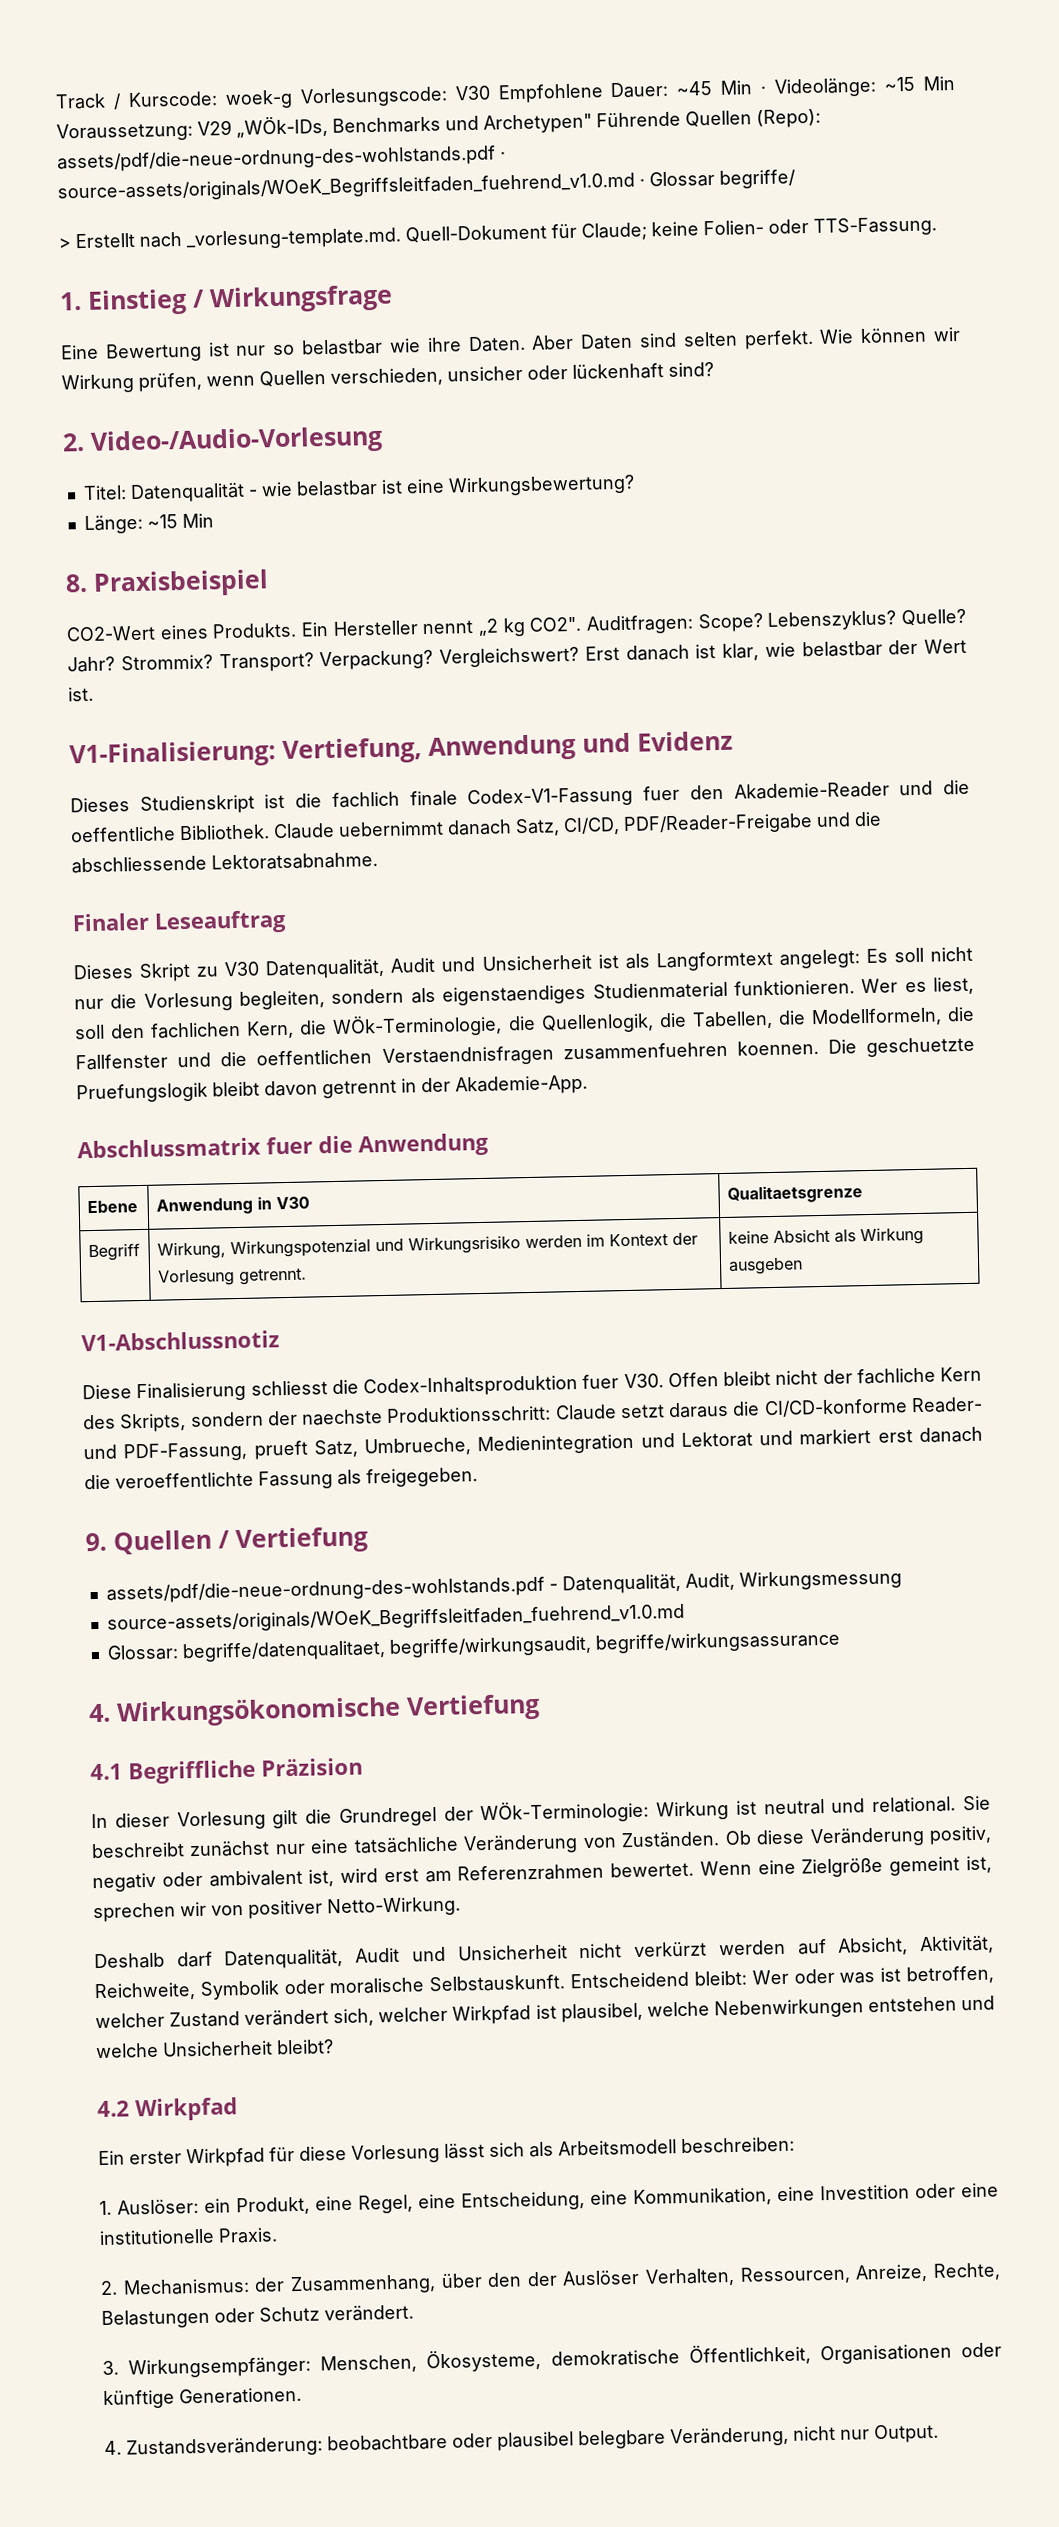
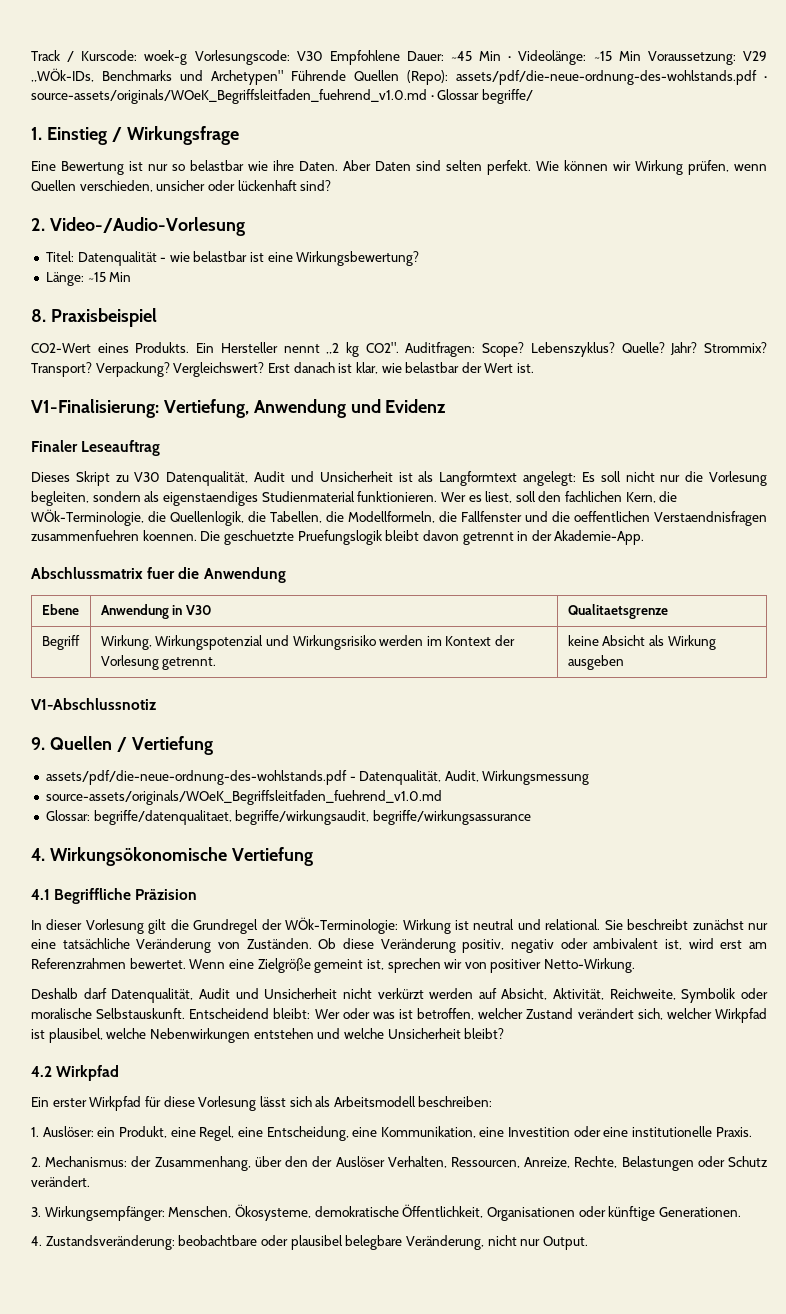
- > Erstellt nach _vorlesung-template.md. Quell-Dokument für Claude; keine Folien- oder TTS-Fassung.
- Dieses Studienskript ist die fachlich finale Codex-V1-Fassung fuer den Akademie-Reader und die oeffentliche Bibliothek. Claude uebernimmt danach Satz, CI/CD, PDF/Reader-Freigabe und die abschliessende Lektoratsabnahme.
- Diese Finalisierung schliesst die Codex-Inhaltsproduktion fuer V30. Offen bleibt nicht der fachliche Kern des Skripts, sondern der naechste Produktionsschritt: Claude setzt daraus die CI/CD-konforme Reader- und PDF-Fassung, prueft Satz, Umbrueche, Medienintegration und Lektorat und markiert erst danach die veroeffentlichte Fassung als freigegeben.

